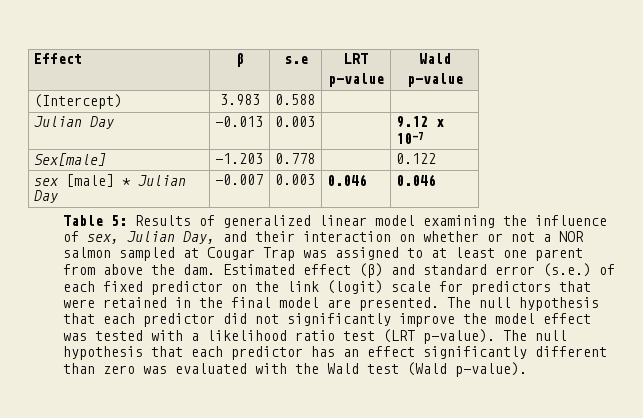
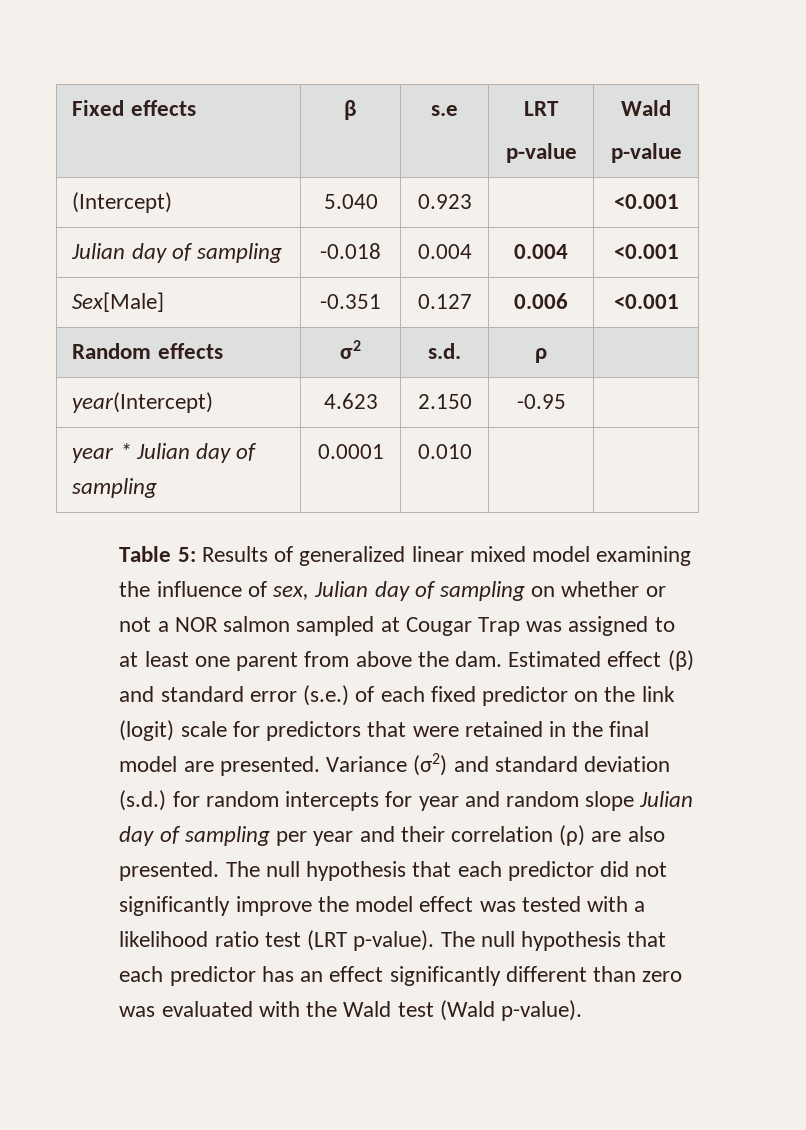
- Effect | β | s.e | LRT
+ Fixed effects | β | s.e | LRT
- (Intercept) | 3.983 | 0.588 | |
- Julian Day | -0.013 | 0.003 | | 9.12 x 10-7
- Sex[male] | -1.203 | 0.778 | | 0.122
- sex [male] * Julian Day | -0.007 | 0.003 | 0.046 | 0.046
+ (Intercept) | 5.040 | 0.923 | | <0.001
+ Julian day of sampling | -0.018 | 0.004 | 0.004 | <0.001
+ Sex[Male] | -0.351 | 0.127 | 0.006 | <0.001
+ Random effects | σ2 | s.d. | ρ |
+ year(Intercept) | 4.623 | 2.150 | -0.95 |
+ year * Julian day of sampling | 0.0001 | 0.010 | |
- Table 5: Results of generalized linear model examining the influence of sex, Julian Day, and their interaction on whether or not a NOR salmon sampled at Cougar Trap was assigned to at least one parent from above the dam.
+ Table 5: Results of generalized linear mixed model examining the influence of sex, Julian day of sampling on whether or not a NOR salmon sampled at Cougar Trap was assigned to at least one parent from above the dam.
+ Variance (σ2) and standard deviation (s.d.) for random intercepts for year and random slope Julian day of sampling per year and their correlation (ρ) are also presented.

